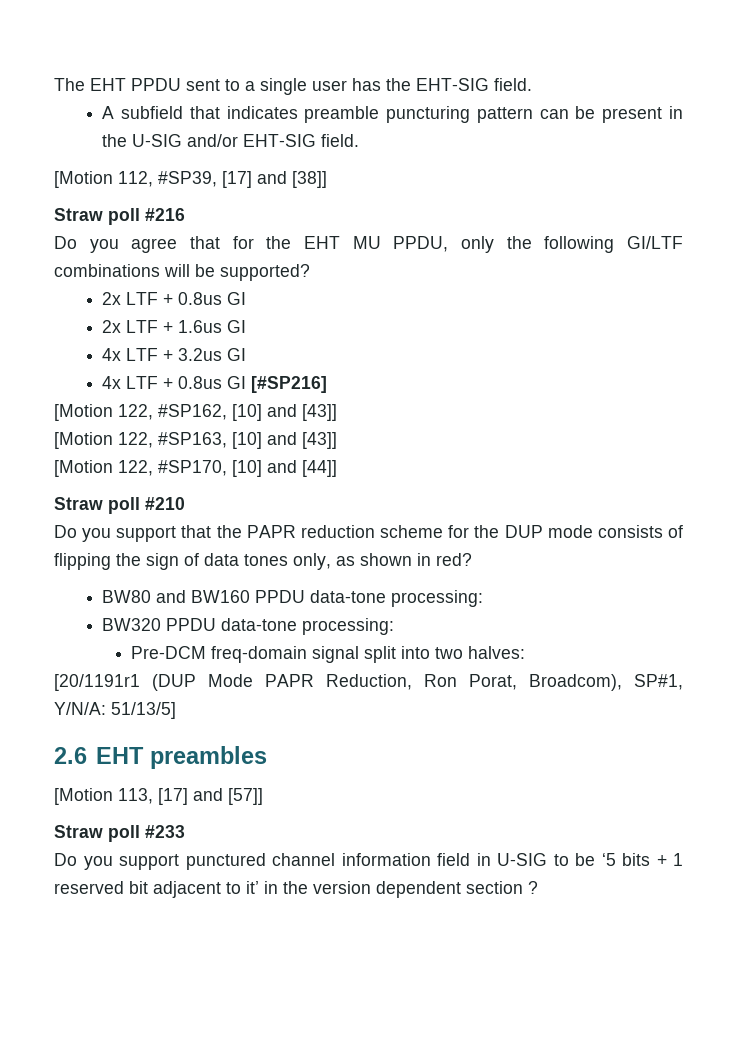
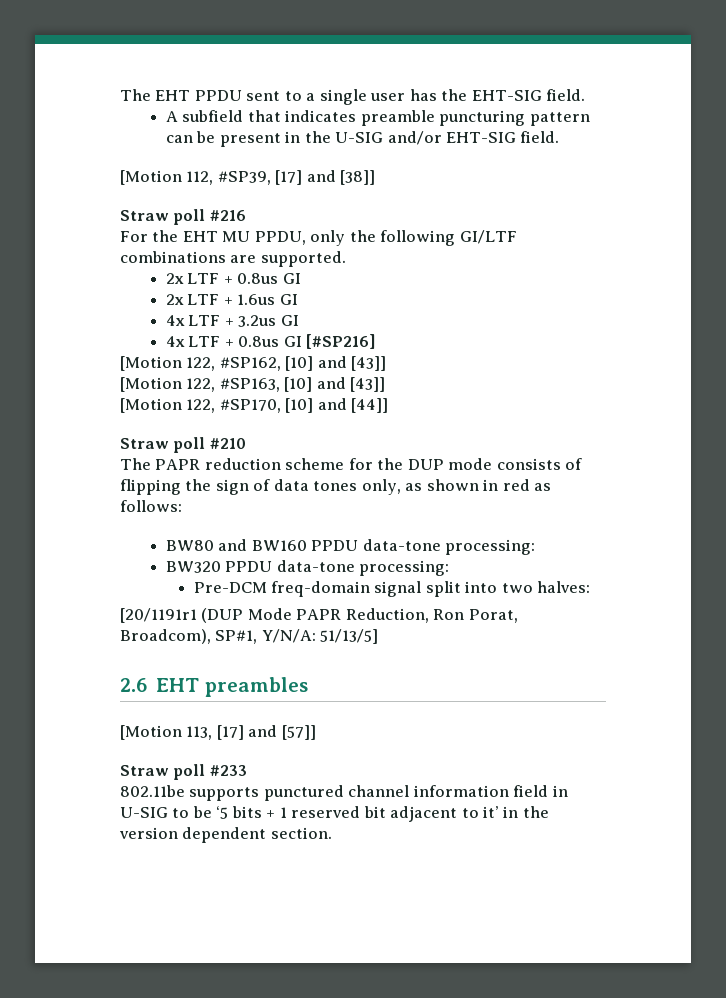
- Do you agree that for the EHT MU PPDU, only the following GI/LTF combinations will be supported?
+ For the EHT MU PPDU, only the following GI/LTF combinations are supported.
- Do you support that the PAPR reduction scheme for the DUP mode consists of flipping the sign of data tones only, as shown in red?
+ The PAPR reduction scheme for the DUP mode consists of flipping the sign of data tones only, as shown in red as follows:
- Do you support punctured channel information field in U-SIG to be ‘5 bits + 1 reserved bit adjacent to it’ in the version dependent section ?
+ 802.11be supports punctured channel information field in U-SIG to be ‘5 bits + 1 reserved bit adjacent to it’ in the version dependent section.

